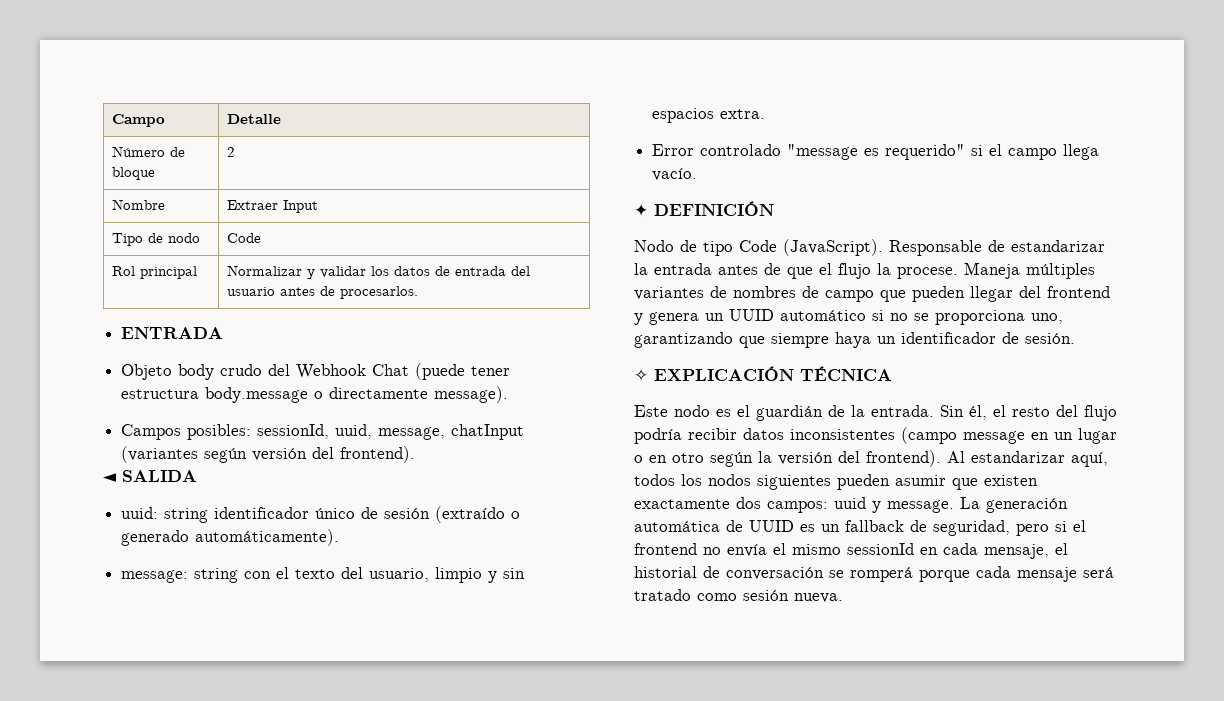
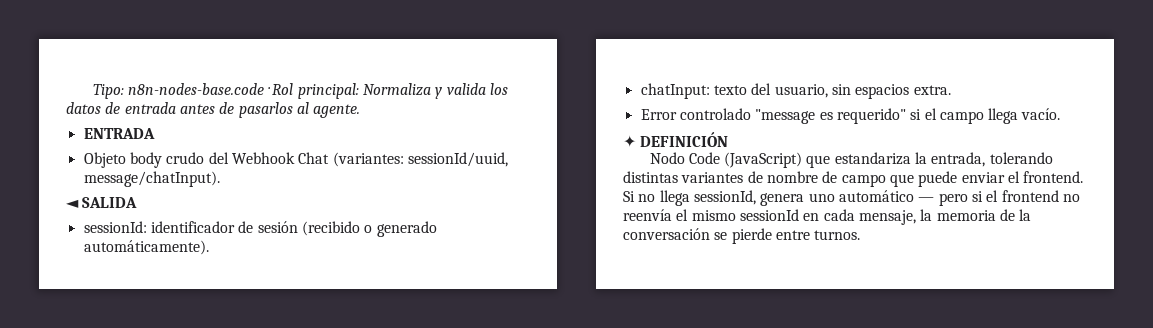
- Campo | Detalle
- Número de bloque | 2
- Nombre | Extraer Input
- Tipo de nodo | Code
- Rol principal | Normalizar y validar los datos de entrada del usuario antes de procesarlos.
+ Tipo: n8n-nodes-base.code · Rol principal: Normaliza y valida los datos de entrada antes de pasarlos al agente.
- Objeto body crudo del Webhook Chat (puede tener estructura body.message o directamente message).
- Campos posibles: sessionId, uuid, message, chatInput (variantes según versión del frontend).
+ Objeto body crudo del Webhook Chat (variantes: sessionId/uuid, message/chatInput).
  ◄ SALIDA
- uuid: string identificador único de sesión (extraído o generado automáticamente).
+ sessionId: identificador de sesión (recibido o generado automáticamente).
- message: string con el texto del usuario, limpio y sin espacios extra.
+ chatInput: texto del usuario, sin espacios extra.
- Nodo de tipo Code (JavaScript). Responsable de estandarizar la entrada antes de que el flujo la procese. Maneja múltiples variantes de nombres de campo que pueden llegar del frontend y genera un UUID automático si no se proporciona uno, garantizando que siempre haya un identificador de sesión.
- ✧ EXPLICACIÓN TÉCNICA
- Este nodo es el guardián de la entrada. Sin él, el resto del flujo podría recibir datos inconsistentes (campo message en un lugar o en otro según la versión del frontend). Al estandarizar aquí, todos los nodos siguientes pueden asumir que existen exactamente dos campos: uuid y message. La generación automática de UUID es un fallback de seguridad, pero si el frontend no envía el mismo sessionId en cada mensaje, el historial de conversación se romperá porque cada mensaje será tratado como sesión nueva.
+ Nodo Code (JavaScript) que estandariza la entrada, tolerando distintas variantes de nombre de campo que puede enviar el frontend. Si no llega sessionId, genera uno automático — pero si el frontend no reenvía el mismo sessionId en cada mensaje, la memoria de la conversación se pierde entre turnos.

